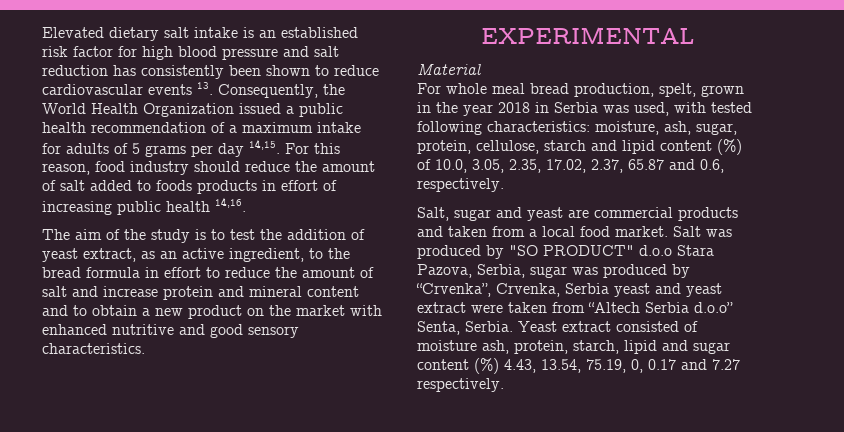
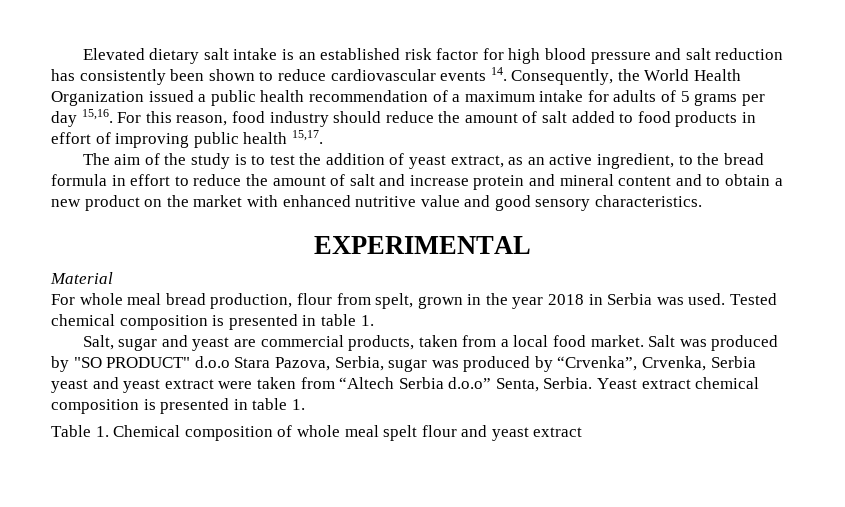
- Elevated dietary salt intake is an established risk factor for high blood pressure and salt reduction has consistently been shown to reduce cardiovascular events 13. Consequently, the World Health Organization issued a public health recommendation of a maximum intake for adults of 5 grams per day 14,15.
+ Elevated dietary salt intake is an established risk factor for high blood pressure and salt reduction has consistently been shown to reduce cardiovascular events 14. Consequently, the World Health Organization issued a public health recommendation of a maximum intake for adults of 5 grams per day 15,16.
- For this reason, food industry should reduce the amount of salt added to foods products in effort of increasing public health 14,16.
+ For this reason, food industry should reduce the amount of salt added to food products in effort of improving public health 15,17.
- The aim of the study is to test the addition of yeast extract, as an active ingredient, to the bread formula in effort to reduce the amount of salt and increase protein and mineral content and to obtain a new product on the market with enhanced nutritive and good sensory characteristics.
+ The aim of the study is to test the addition of yeast extract, as an active ingredient, to the bread formula in effort to reduce the amount of salt and increase protein and mineral content and to obtain a new product on the market with enhanced nutritive value and good sensory characteristics.
- For whole meal bread production, spelt, grown in the year 2018 in Serbia was used, with tested following characteristics: moisture, ash, sugar, protein, cellulose, starch and lipid content (%) of 10.0, 3.05, 2.35, 17.02, 2.37, 65.87 and 0.6, respectively.
+ For whole meal bread production, flour from spelt, grown in the year 2018 in Serbia was used. Tested chemical composition is presented in table 1.
- Salt, sugar and yeast are commercial products and taken from a local food market.
+ Salt, sugar and yeast are commercial products, taken from a local food market.
- Yeast extract consisted of moisture ash, protein, starch, lipid and sugar content (%) 4.43, 13.54, 75.19, 0, 0.17 and 7.27 respectively.
+ Yeast extract chemical composition is presented in table 1.
+ Table 1. Chemical composition of whole meal spelt flour and yeast extract

